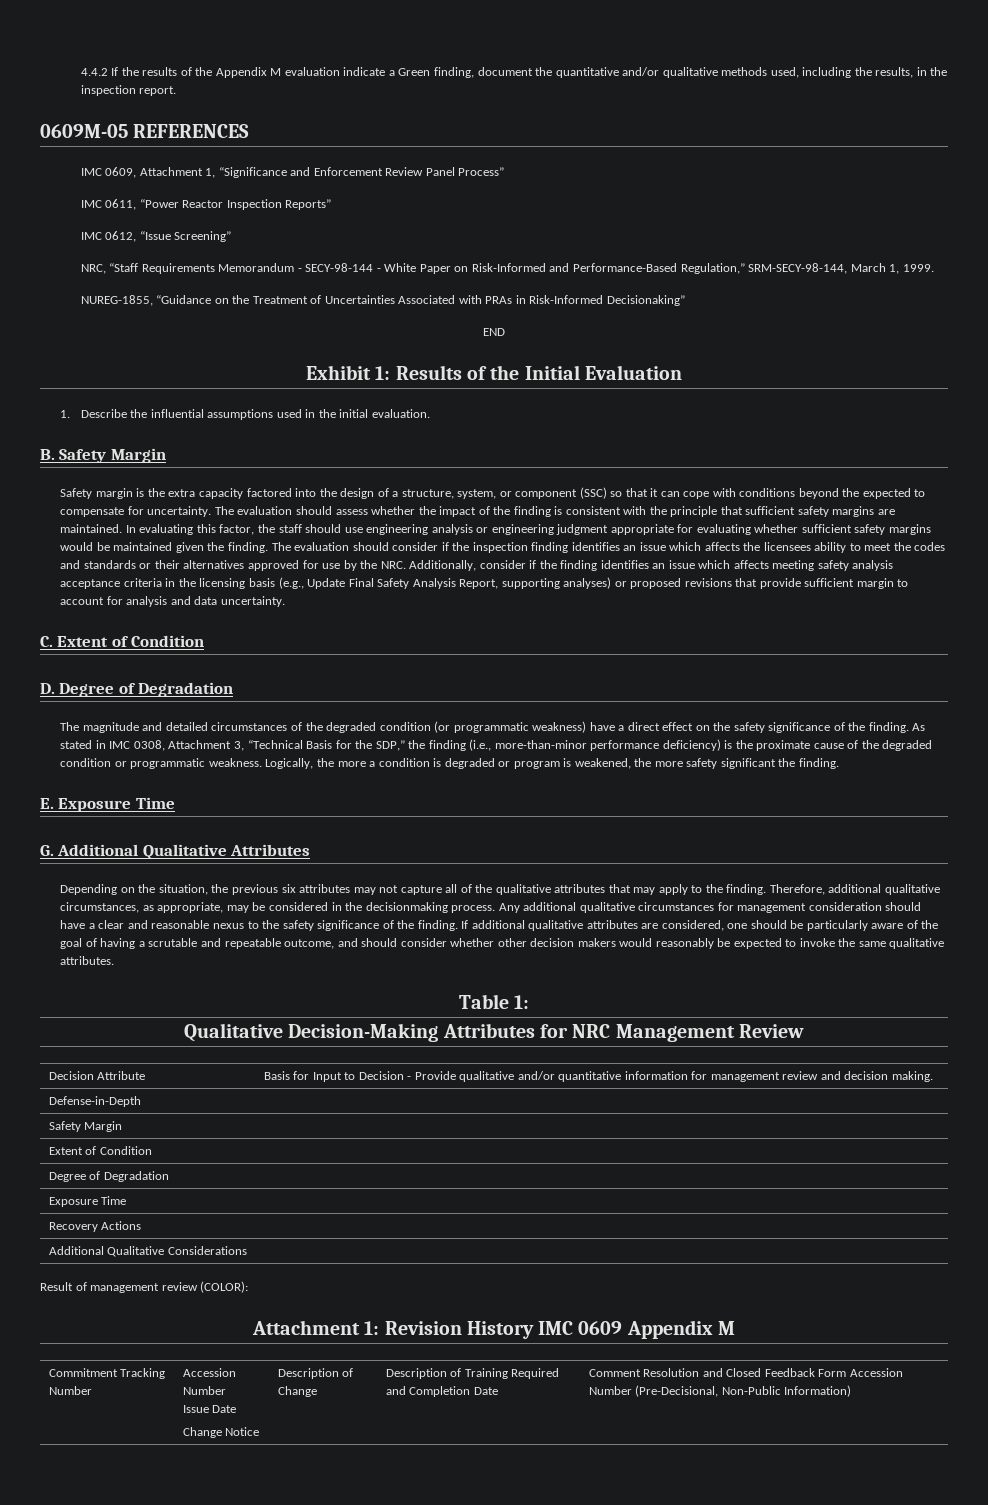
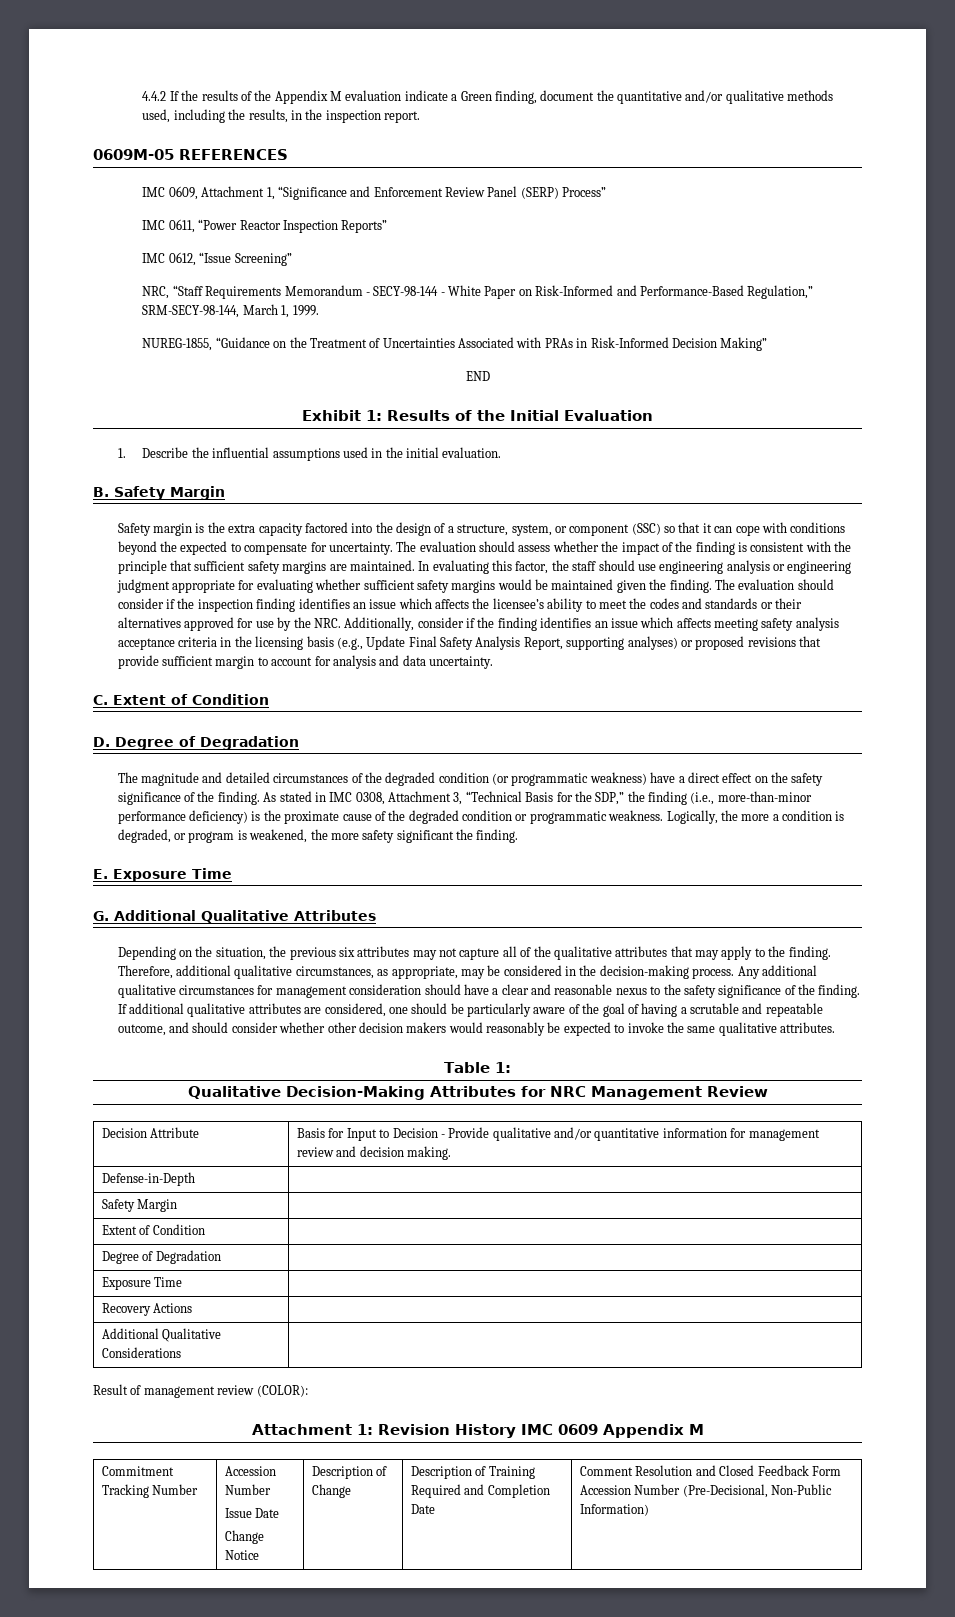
- IMC 0609, Attachment 1, “Significance and Enforcement Review Panel Process”
+ IMC 0609, Attachment 1, “Significance and Enforcement Review Panel (SERP) Process”
- NUREG-1855, “Guidance on the Treatment of Uncertainties Associated with PRAs in Risk-Informed Decisionaking”
+ NUREG-1855, “Guidance on the Treatment of Uncertainties Associated with PRAs in Risk-Informed Decision Making”
- The evaluation should consider if the inspection finding identifies an issue which affects the licensees ability to meet the codes and standards or their alternatives approved for use by the NRC. Additionally, consider if the finding identifies an issue which affects meeting safety analysis acceptance criteria in the licensing basis (e.g., Update Final Safety Analysis Report, supporting analyses) or proposed revisions that provide sufficient margin to account for analysis and data uncertainty.
+ The evaluation should consider if the inspection finding identifies an issue which affects the licensee’s ability to meet the codes and standards or their alternatives approved for use by the NRC. Additionally, consider if the finding identifies an issue which affects meeting safety analysis acceptance criteria in the licensing basis (e.g., Update Final Safety Analysis Report, supporting analyses) or proposed revisions that provide sufficient margin to account for analysis and data uncertainty.
- Logically, the more a condition is degraded or program is weakened, the more safety significant the finding.
+ Logically, the more a condition is degraded, or program is weakened, the more safety significant the finding.
- Therefore, additional qualitative circumstances, as appropriate, may be considered in the decisionmaking process.
+ Therefore, additional qualitative circumstances, as appropriate, may be considered in the decision-making process.

